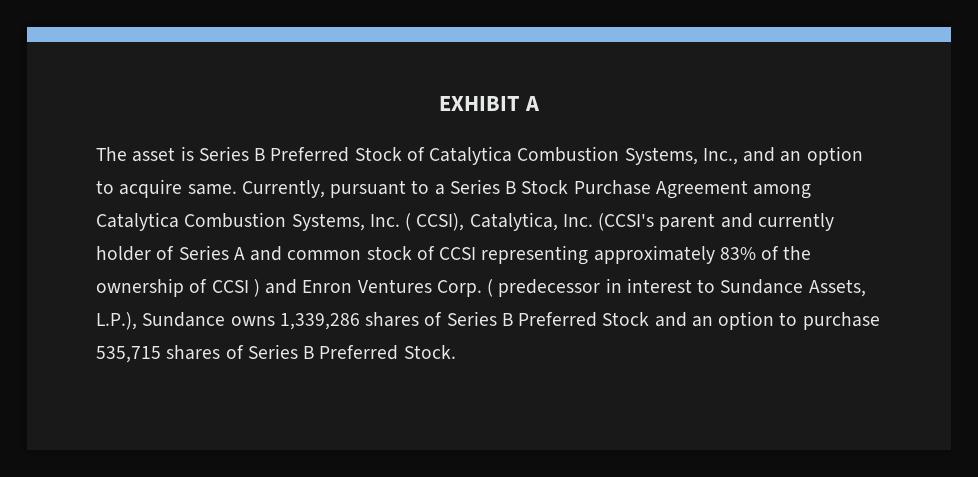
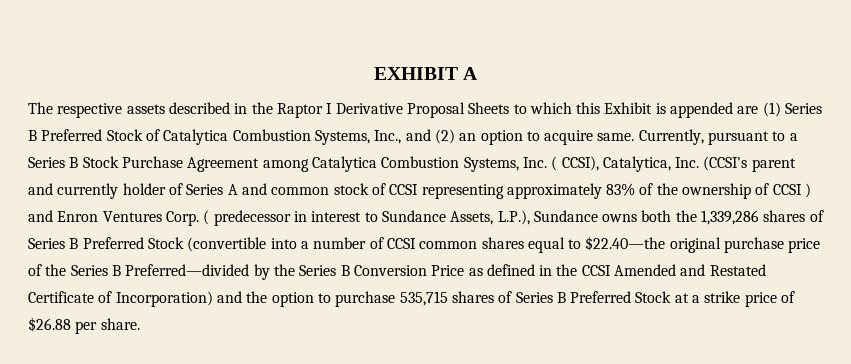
- The asset is Series B Preferred Stock of Catalytica Combustion Systems, Inc., and an option to acquire same.
+ The respective assets described in the Raptor I Derivative Proposal Sheets to which this Exhibit is appended are (1) Series B Preferred Stock of Catalytica Combustion Systems, Inc., and (2) an option to acquire same.
- ( predecessor in interest to Sundance Assets, L.P.), Sundance owns 1,339,286 shares of Series B Preferred Stock and an option to purchase 535,715 shares of Series B Preferred Stock.
+ ( predecessor in interest to Sundance Assets, L.P.), Sundance owns both the 1,339,286 shares of Series B Preferred Stock (convertible into a number of CCSI common shares equal to $22.40—the original purchase price of the Series B Preferred—divided by the Series B Conversion Price as defined in the CCSI Amended and Restated Certificate of Incorporation) and the option to purchase 535,715 shares of Series B Preferred Stock at a strike price of $26.88 per share.

